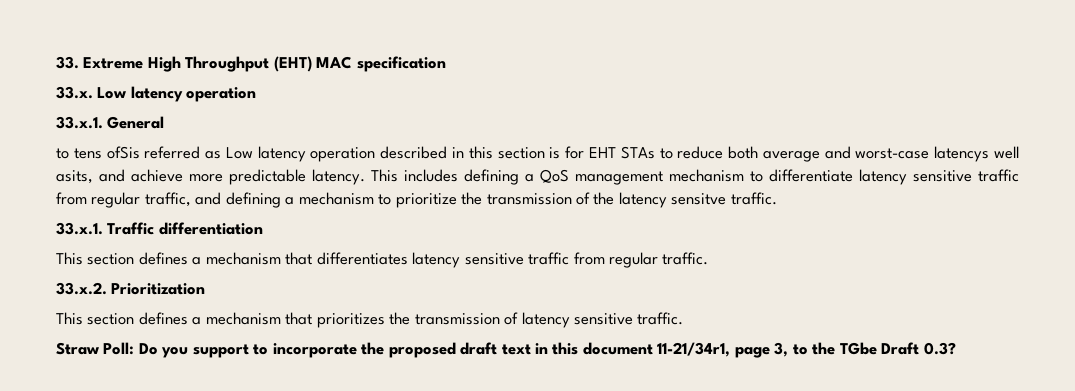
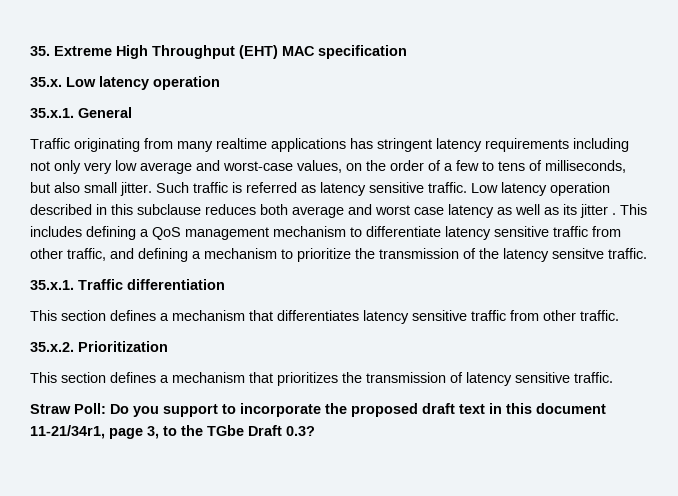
- 33. Extreme High Throughput (EHT) MAC specification
+ 35. Extreme High Throughput (EHT) MAC specification
- 33.x. Low latency operation
+ 35.x. Low latency operation
- 33.x.1. General
+ 35.x.1. General
- to tens ofSis referred as Low latency operation described in this section is for EHT STAs to reduce both average and worst-case latencys well asits, and achieve more predictable latency.
+ Traffic originating from many realtime applications has stringent latency requirements including not only very low average and worst-case values, on the order of a few to tens of milliseconds, but also small jitter. Such traffic is referred as latency sensitive traffic. Low latency operation described in this subclause reduces both average and worst case latency as well as its jitter .
- This includes defining a QoS management mechanism to differentiate latency sensitive traffic from regular traffic, and defining a mechanism to prioritize the transmission of the latency sensitve traffic.
+ This includes defining a QoS management mechanism to differentiate latency sensitive traffic from other traffic, and defining a mechanism to prioritize the transmission of the latency sensitve traffic.
- 33.x.1. Traffic differentiation
+ 35.x.1. Traffic differentiation
- This section defines a mechanism that differentiates latency sensitive traffic from regular traffic.
- 33.x.2. Prioritization
+ This section defines a mechanism that differentiates latency sensitive traffic from other traffic.
+ 35.x.2. Prioritization

